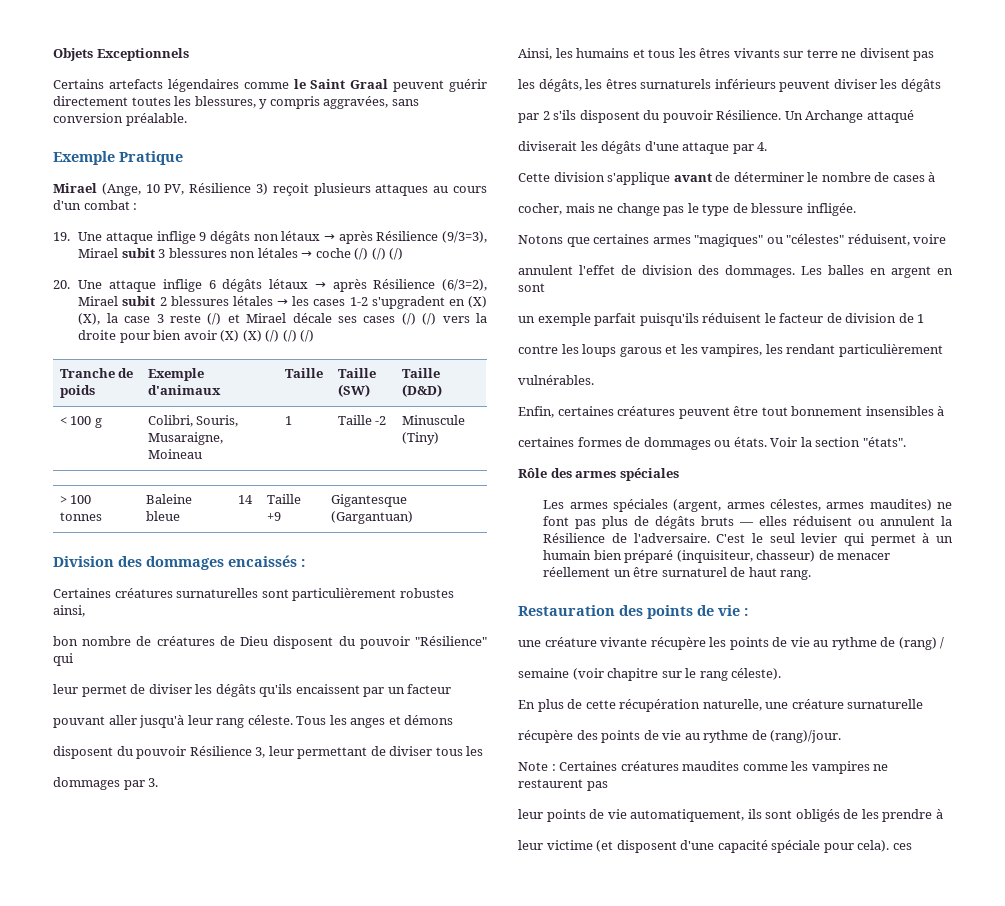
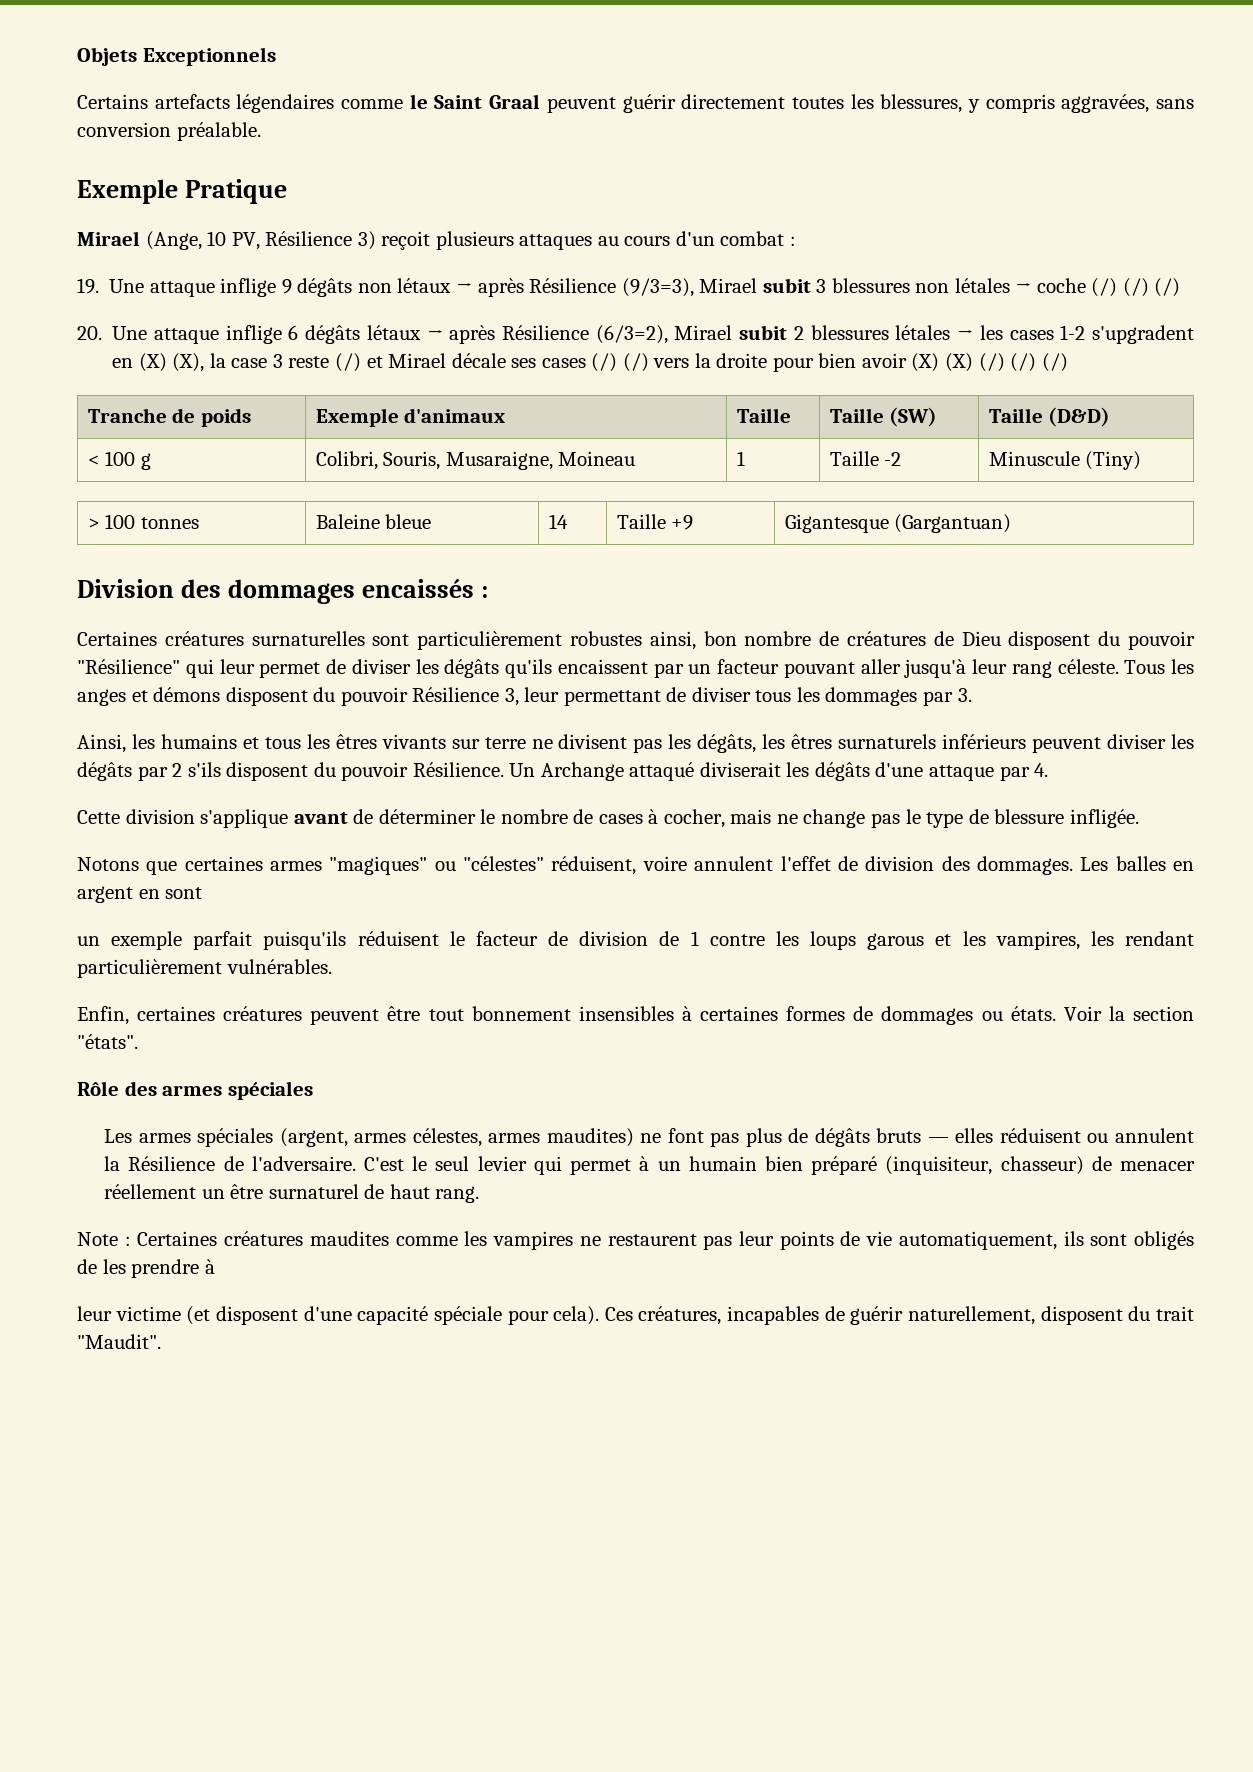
- Certaines créatures surnaturelles sont particulièrement robustes ainsi,
- bon nombre de créatures de Dieu disposent du pouvoir "Résilience" qui
- leur permet de diviser les dégâts qu'ils encaissent par un facteur
- pouvant aller jusqu'à leur rang céleste.
+ Certaines créatures surnaturelles sont particulièrement robustes ainsi, bon nombre de créatures de Dieu disposent du pouvoir "Résilience" qui leur permet de diviser les dégâts qu'ils encaissent par un facteur pouvant aller jusqu'à leur rang céleste.
- Tous les anges et démons
- disposent du pouvoir Résilience 3, leur permettant de diviser tous les
- dommages par 3.
+ Tous les anges et démons disposent du pouvoir Résilience 3, leur permettant de diviser tous les dommages par 3.
- Ainsi, les humains et tous les êtres vivants sur terre ne divisent pas
- les dégâts, les êtres surnaturels inférieurs peuvent diviser les dégâts
- par 2 s'ils disposent du pouvoir Résilience.
+ Ainsi, les humains et tous les êtres vivants sur terre ne divisent pas les dégâts, les êtres surnaturels inférieurs peuvent diviser les dégâts par 2 s'ils disposent du pouvoir Résilience.
- Un Archange attaqué
- diviserait les dégâts d'une attaque par 4.
+ Un Archange attaqué diviserait les dégâts d'une attaque par 4.
- Cette division s'applique avant de déterminer le nombre de cases à
- cocher, mais ne change pas le type de blessure infligée.
+ Cette division s'applique avant de déterminer le nombre de cases à cocher, mais ne change pas le type de blessure infligée.
- Notons que certaines armes "magiques" ou "célestes" réduisent, voire
- annulent l'effet de division des dommages.
+ Notons que certaines armes "magiques" ou "célestes" réduisent, voire annulent l'effet de division des dommages.
- un exemple parfait puisqu'ils réduisent le facteur de division de 1
- contre les loups garous et les vampires, les rendant particulièrement
- vulnérables.
+ un exemple parfait puisqu'ils réduisent le facteur de division de 1 contre les loups garous et les vampires, les rendant particulièrement vulnérables.
- Enfin, certaines créatures peuvent être tout bonnement insensibles à
- certaines formes de dommages ou états.
+ Enfin, certaines créatures peuvent être tout bonnement insensibles à certaines formes de dommages ou états.
- Restauration des points de vie :
- une créature vivante récupère les points de vie au rythme de (rang) /
- semaine (voir chapitre sur le rang céleste).
- En plus de cette récupération naturelle, une créature surnaturelle
- récupère des points de vie au rythme de (rang)/jour.
- Note : Certaines créatures maudites comme les vampires ne restaurent pas
- leur points de vie automatiquement, ils sont obligés de les prendre à
+ Note : Certaines créatures maudites comme les vampires ne restaurent pas leur points de vie automatiquement, ils sont obligés de les prendre à
- leur victime (et disposent d'une capacité spéciale pour cela). ces
+ leur victime (et disposent d'une capacité spéciale pour cela). Ces créatures, incapables de guérir naturellement, disposent du trait "Maudit".

